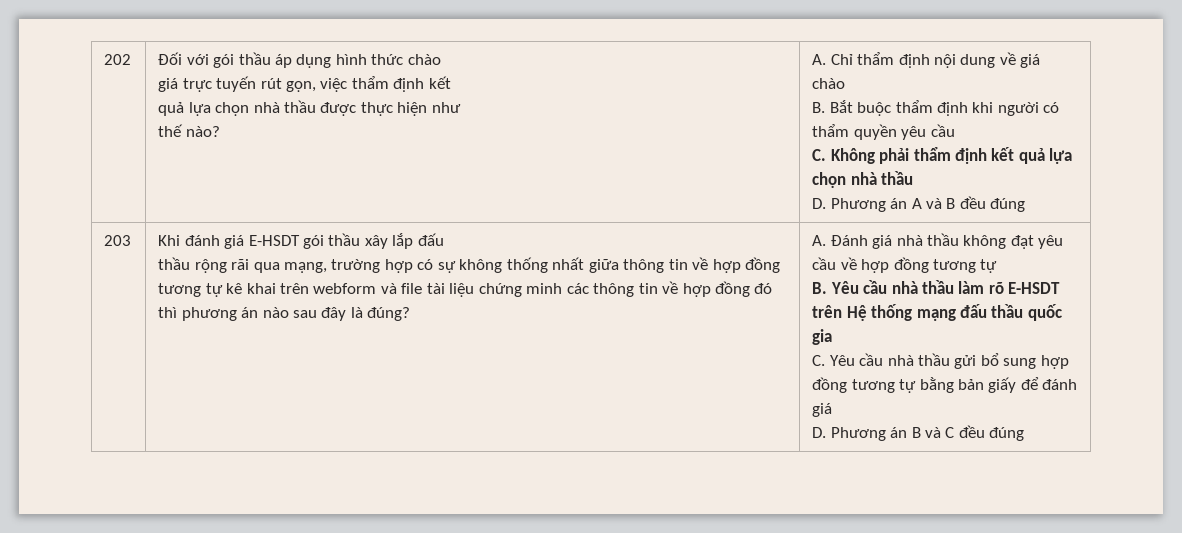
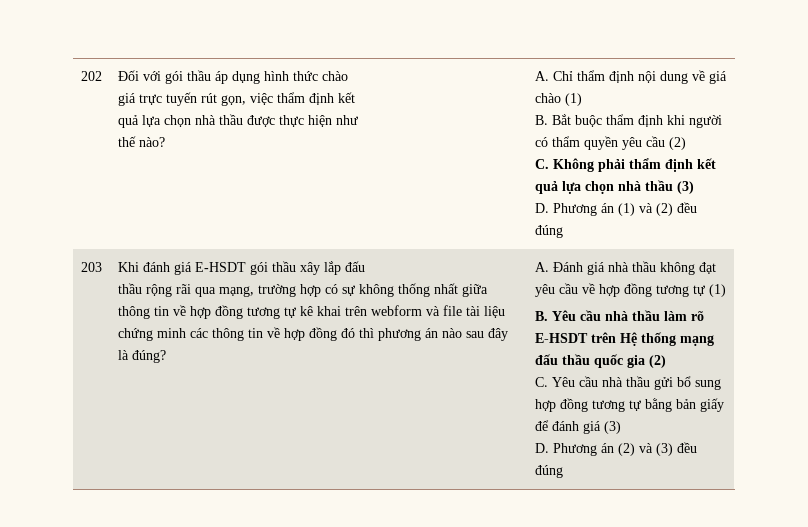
- A. Chỉ thẩm định nội dung về giá chào
+ A. Chỉ thẩm định nội dung về giá chào (1)
- B. Bắt buộc thẩm định khi người có thẩm quyền yêu cầu
+ B. Bắt buộc thẩm định khi người có thẩm quyền yêu cầu (2)
- C. Không phải thẩm định kết quả lựa chọn nhà thầu
- D. Phương án A và B đều đúng
+ C. Không phải thẩm định kết quả lựa chọn nhà thầu (3)
+ D. Phương án (1) và (2) đều đúng
- A. Đánh giá nhà thầu không đạt yêu cầu về hợp đồng tương tự
+ A. Đánh giá nhà thầu không đạt yêu cầu về hợp đồng tương tự (1)
- B. Yêu cầu nhà thầu làm rõ E-HSDT trên Hệ thống mạng đấu thầu quốc gia
+ B. Yêu cầu nhà thầu làm rõ E-HSDT trên Hệ thống mạng đấu thầu quốc gia (2)
- C. Yêu cầu nhà thầu gửi bổ sung hợp đồng tương tự bằng bản giấy để đánh giá
- D. Phương án B và C đều đúng
+ C. Yêu cầu nhà thầu gửi bổ sung hợp đồng tương tự bằng bản giấy để đánh giá (3)
+ D. Phương án (2) và (3) đều đúng

